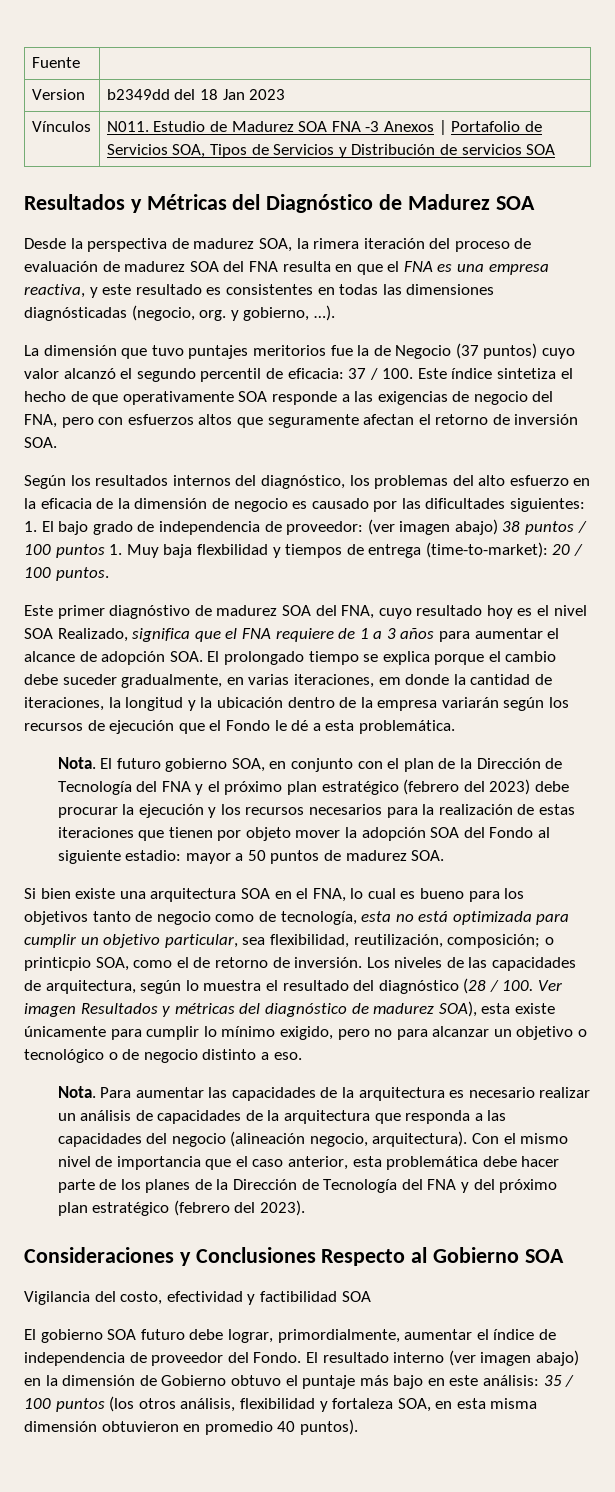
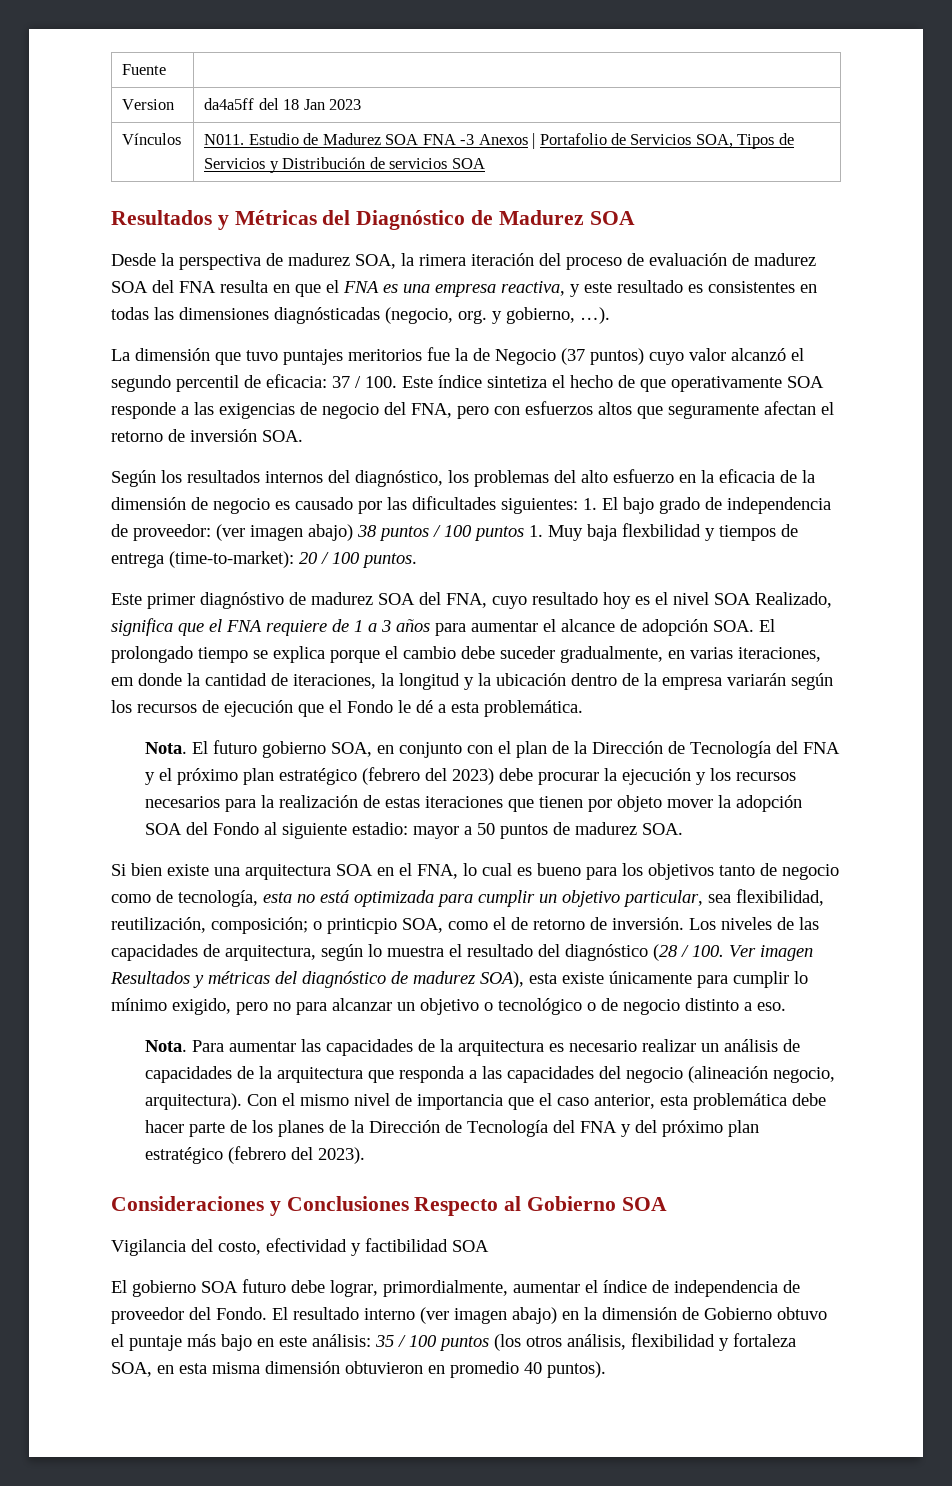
- Version | b2349dd del 18 Jan 2023
+ Version | da4a5ff del 18 Jan 2023

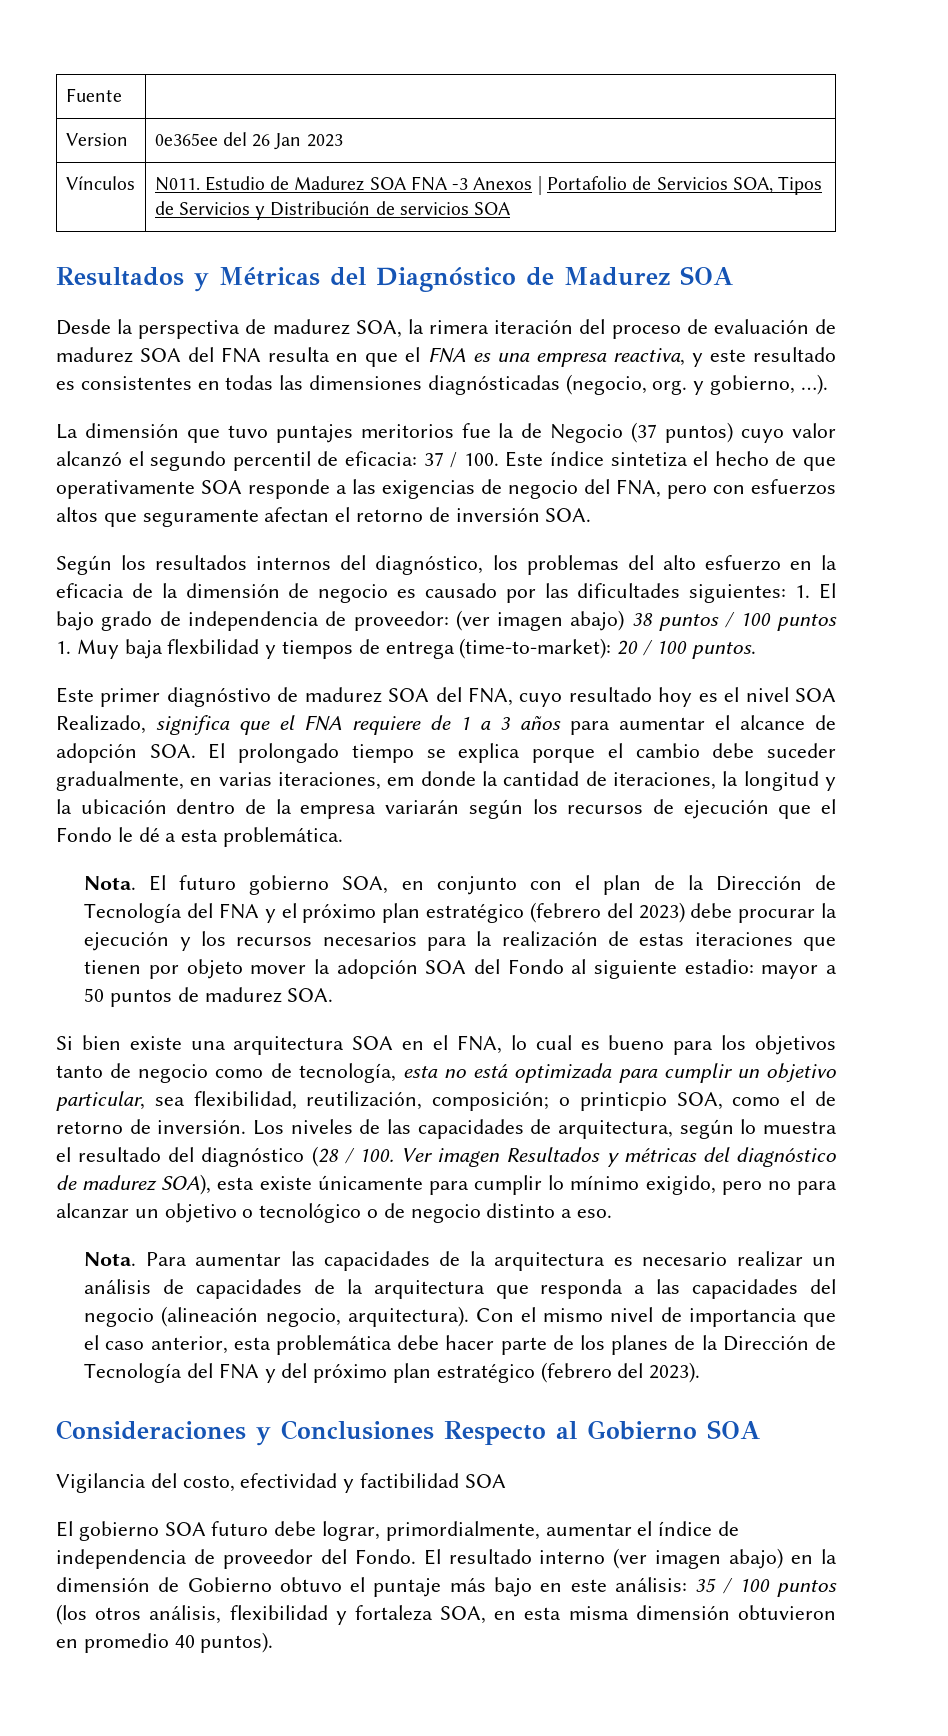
- Version | da4a5ff del 18 Jan 2023
+ Version | 0e365ee del 26 Jan 2023

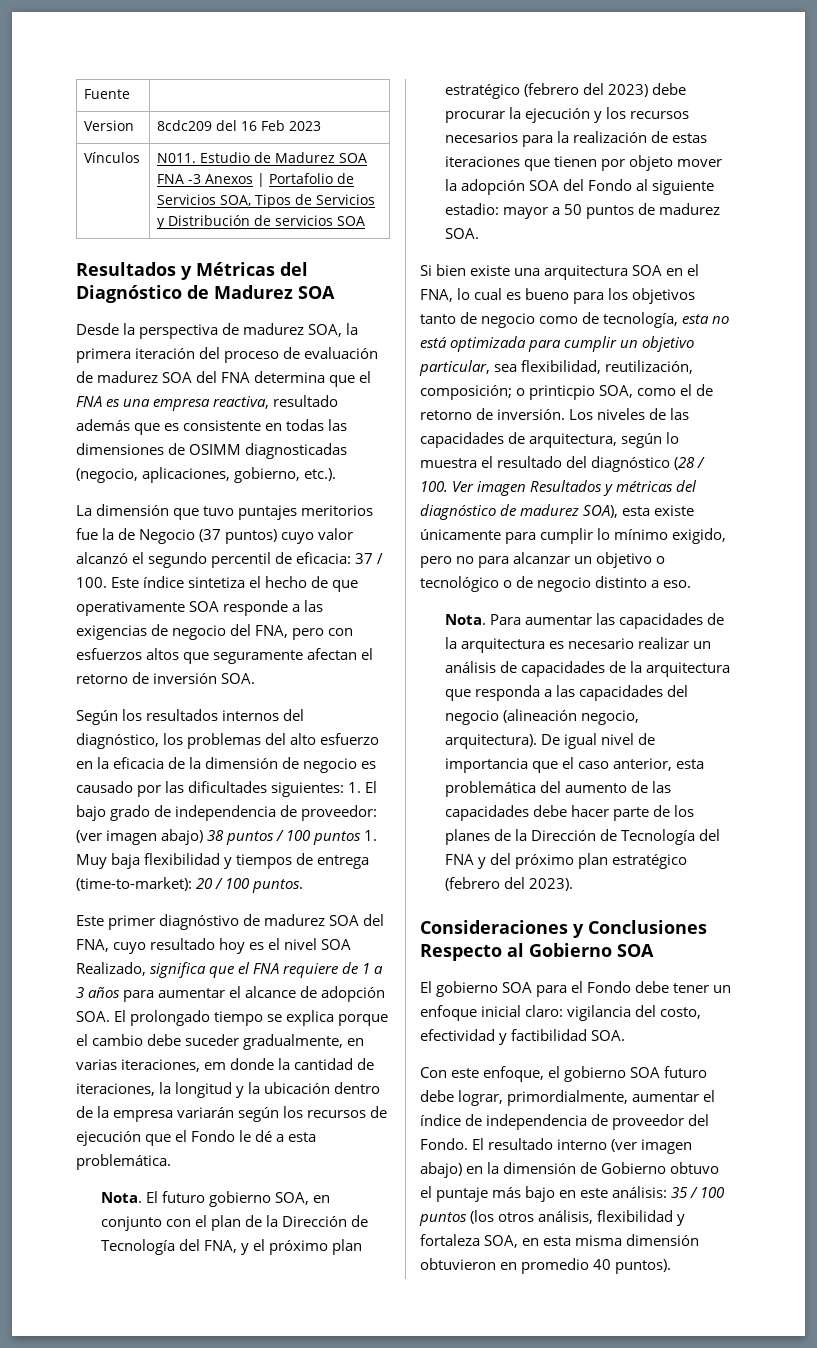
- Version | 0e365ee del 26 Jan 2023
+ Version | 8cdc209 del 16 Feb 2023
- Desde la perspectiva de madurez SOA, la rimera iteración del proceso de evaluación de madurez SOA del FNA resulta en que el FNA es una empresa reactiva, y este resultado es consistentes en todas las dimensiones diagnósticadas (negocio, org. y gobierno, …).
+ Desde la perspectiva de madurez SOA, la primera iteración del proceso de evaluación de madurez SOA del FNA determina que el FNA es una empresa reactiva, resultado además que es consistente en todas las dimensiones de OSIMM diagnosticadas (negocio, aplicaciones, gobierno, etc.).
- Según los resultados internos del diagnóstico, los problemas del alto esfuerzo en la eficacia de la dimensión de negocio es causado por las dificultades siguientes: 1. El bajo grado de independencia de proveedor: (ver imagen abajo) 38 puntos / 100 puntos 1. Muy baja flexbilidad y tiempos de entrega (time-to-market): 20 / 100 puntos.
+ Según los resultados internos del diagnóstico, los problemas del alto esfuerzo en la eficacia de la dimensión de negocio es causado por las dificultades siguientes: 1. El bajo grado de independencia de proveedor: (ver imagen abajo) 38 puntos / 100 puntos 1. Muy baja flexibilidad y tiempos de entrega (time-to-market): 20 / 100 puntos.
- El futuro gobierno SOA, en conjunto con el plan de la Dirección de Tecnología del FNA y el próximo plan estratégico (febrero del 2023) debe procurar la ejecución y los recursos necesarios para la realización de estas iteraciones que tienen por objeto mover la adopción SOA del Fondo al siguiente estadio: mayor a 50 puntos de madurez SOA.
+ El futuro gobierno SOA, en conjunto con el plan de la Dirección de Tecnología del FNA, y el próximo plan estratégico (febrero del 2023) debe procurar la ejecución y los recursos necesarios para la realización de estas iteraciones que tienen por objeto mover la adopción SOA del Fondo al siguiente estadio: mayor a 50 puntos de madurez SOA.
- Con el mismo nivel de importancia que el caso anterior, esta problemática debe hacer parte de los planes de la Dirección de Tecnología del FNA y del próximo plan estratégico (febrero del 2023).
+ De igual nivel de importancia que el caso anterior, esta problemática del aumento de las capacidades debe hacer parte de los planes de la Dirección de Tecnología del FNA y del próximo plan estratégico (febrero del 2023).
- Vigilancia del costo, efectividad y factibilidad SOA
- El gobierno SOA futuro debe lograr, primordialmente, aumentar el índice de independencia de proveedor del Fondo.
+ El gobierno SOA para el Fondo debe tener un enfoque inicial claro: vigilancia del costo, efectividad y factibilidad SOA.
+ Con este enfoque, el gobierno SOA futuro debe lograr, primordialmente, aumentar el índice de independencia de proveedor del Fondo.

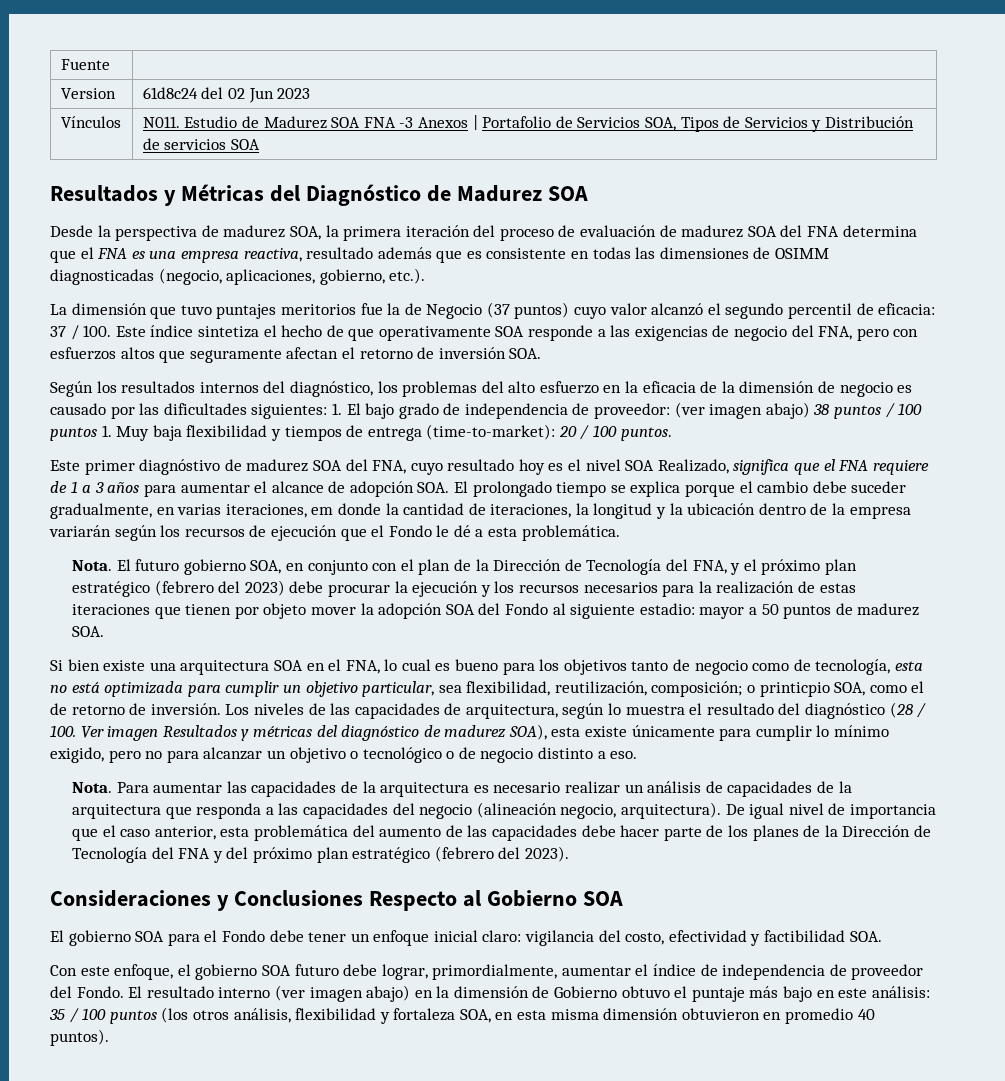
- Version | 8cdc209 del 16 Feb 2023
+ Version | 61d8c24 del 02 Jun 2023

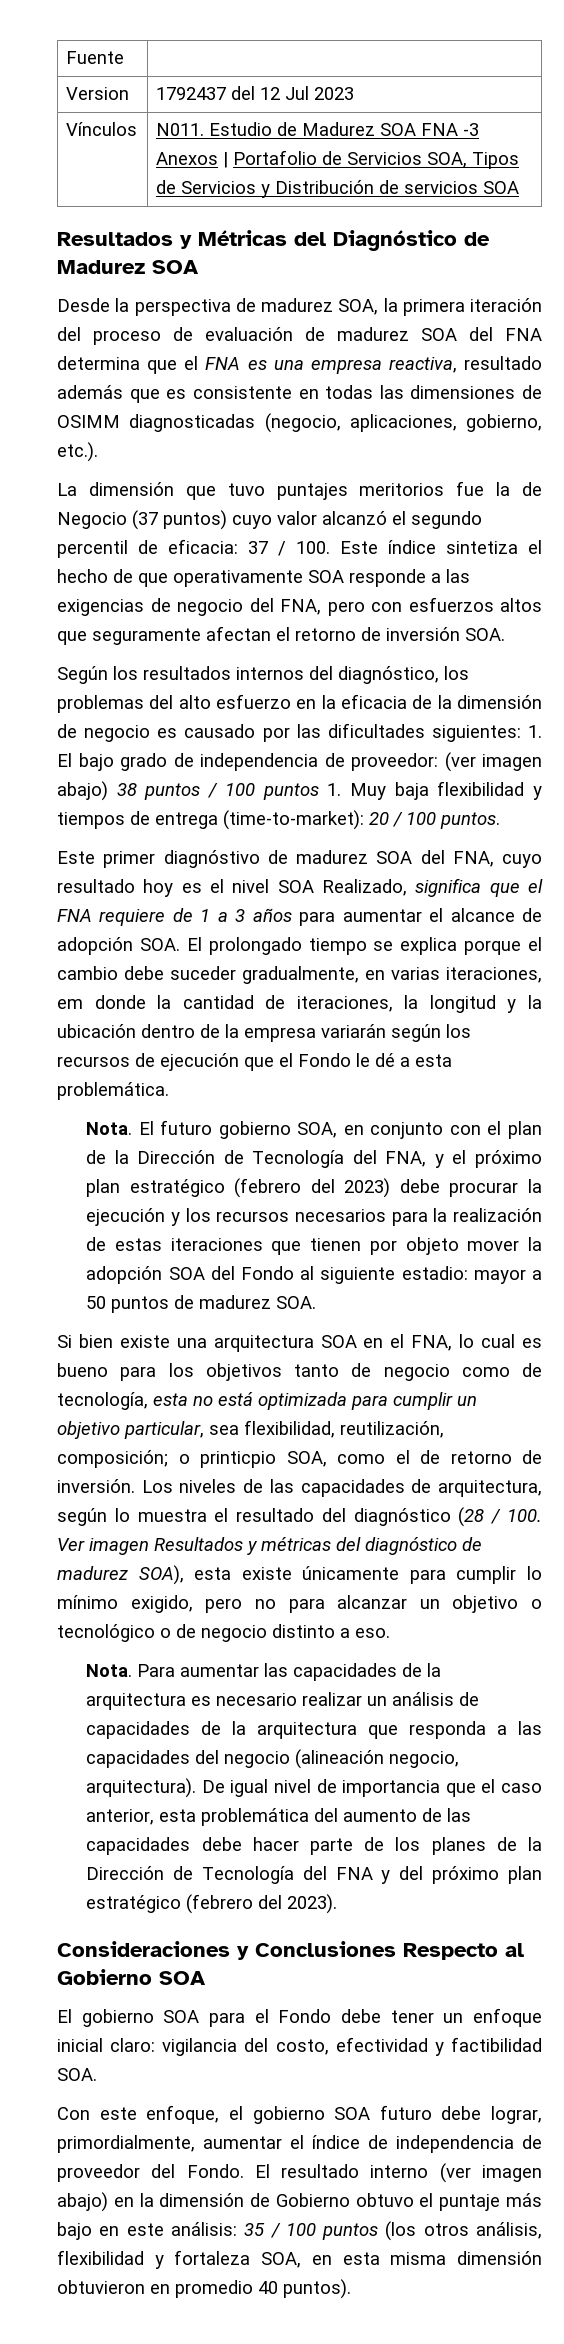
- Version | 61d8c24 del 02 Jun 2023
+ Version | 1792437 del 12 Jul 2023

